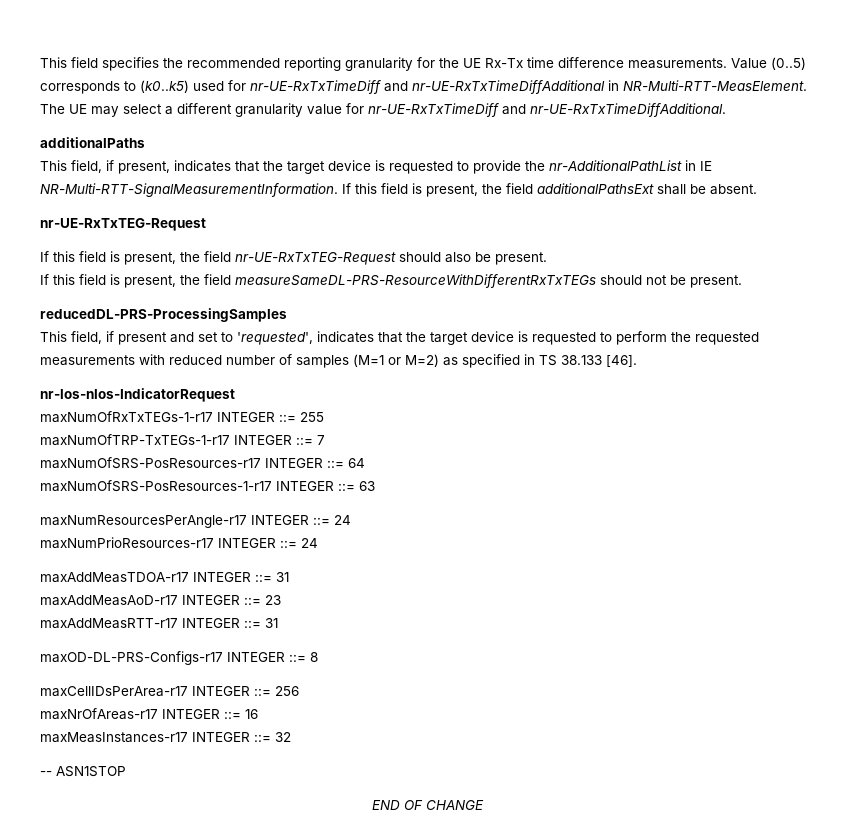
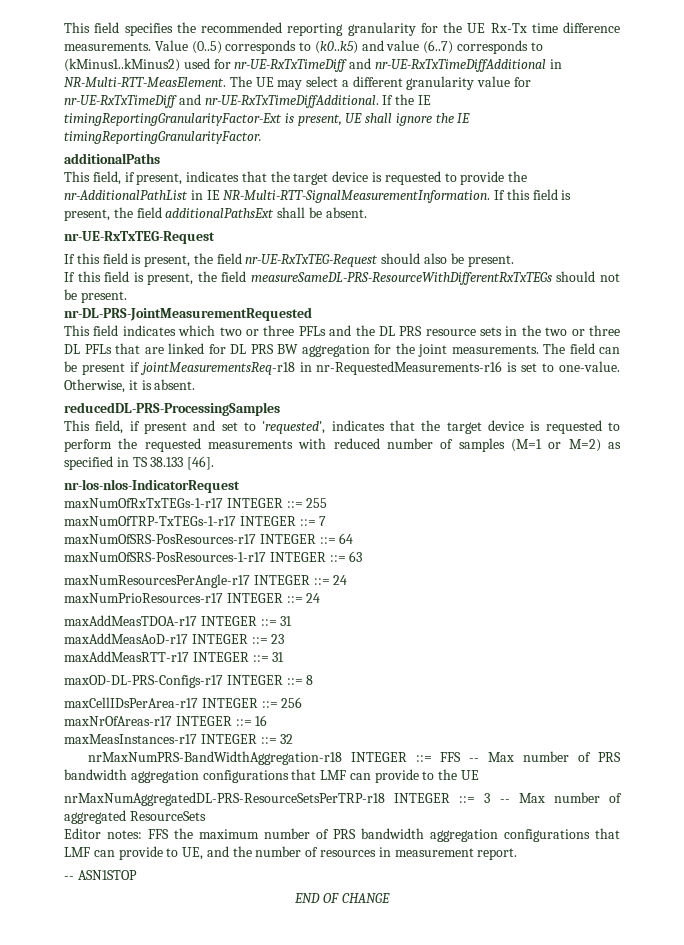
- Value (0..5) corresponds to (k0..k5) used for nr-UE-RxTxTimeDiff and nr-UE-RxTxTimeDiffAdditional in NR-Multi-RTT-MeasElement.
+ Value (0..5) corresponds to (k0..k5) and value (6..7) corresponds to (kMinus1..kMinus2) used for nr-UE-RxTxTimeDiff and nr-UE-RxTxTimeDiffAdditional in NR-Multi-RTT-MeasElement.
+ If the IE timingReportingGranularityFactor-Ext is present, UE shall ignore the IE timingReportingGranularityFactor.
+ nr-DL-PRS-JointMeasurementRequested
+ This field indicates which two or three PFLs and the DL PRS resource sets in the two or three DL PFLs that are linked for DL PRS BW aggregation for the joint measurements. The field can be present if jointMeasurementsReq-r18 in nr-RequestedMeasurements-r16 is set to one-value. Otherwise, it is absent.
+ nrMaxNumPRS-BandWidthAggregation-r18 INTEGER ::= FFS -- Max number of PRS bandwidth aggregation configurations that LMF can provide to the UE
+ nrMaxNumAggregatedDL-PRS-ResourceSetsPerTRP-r18 INTEGER ::= 3 -- Max number of aggregated ResourceSets
+ Editor notes: FFS the maximum number of PRS bandwidth aggregation configurations that LMF can provide to UE, and the number of resources in measurement report.

